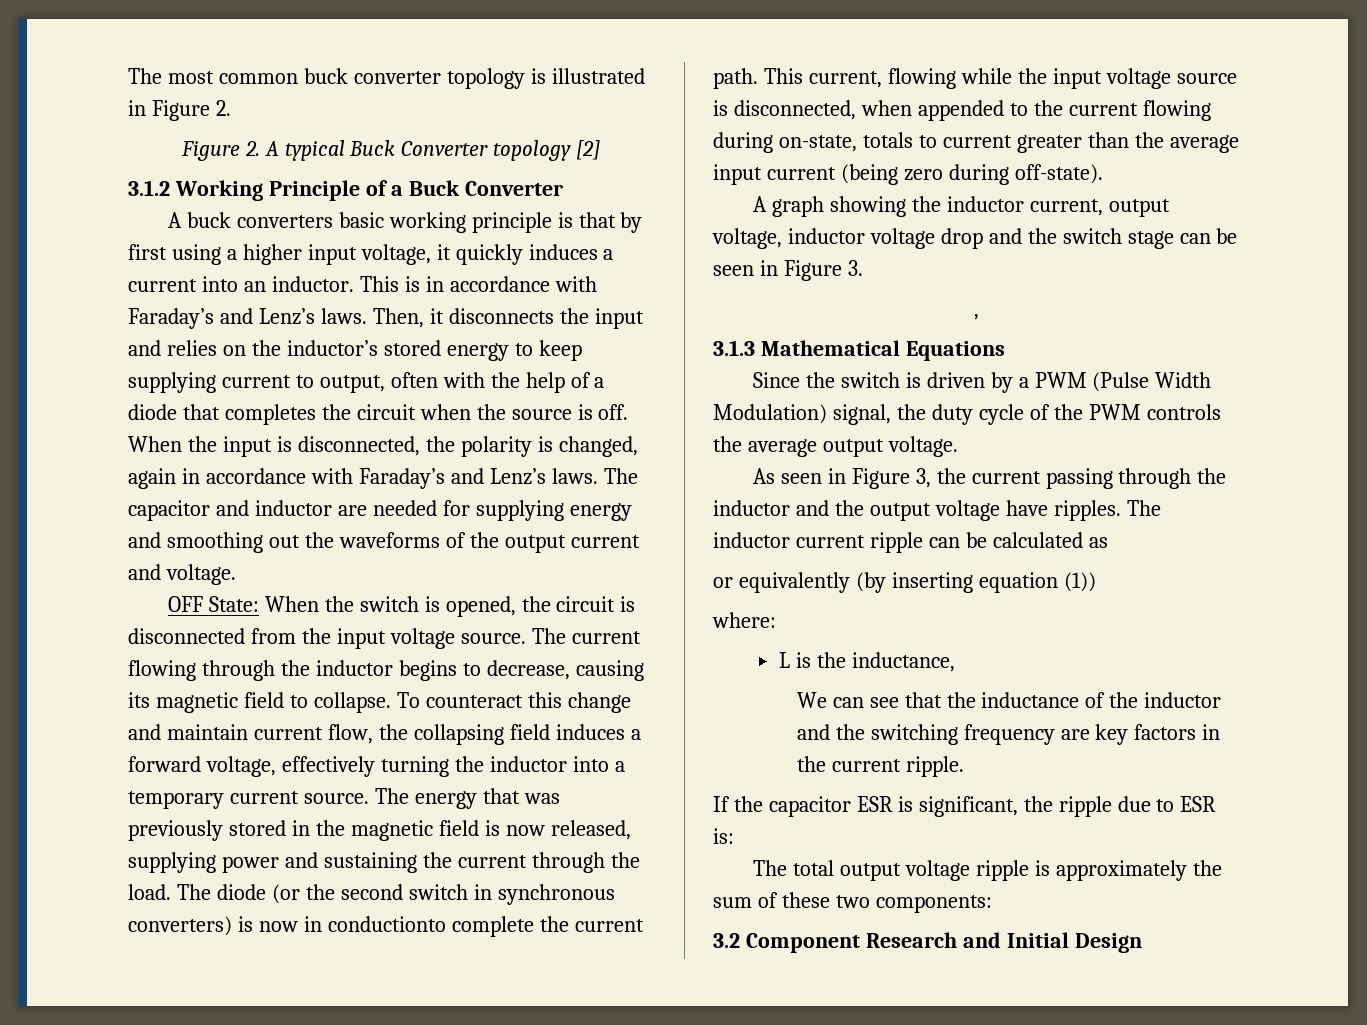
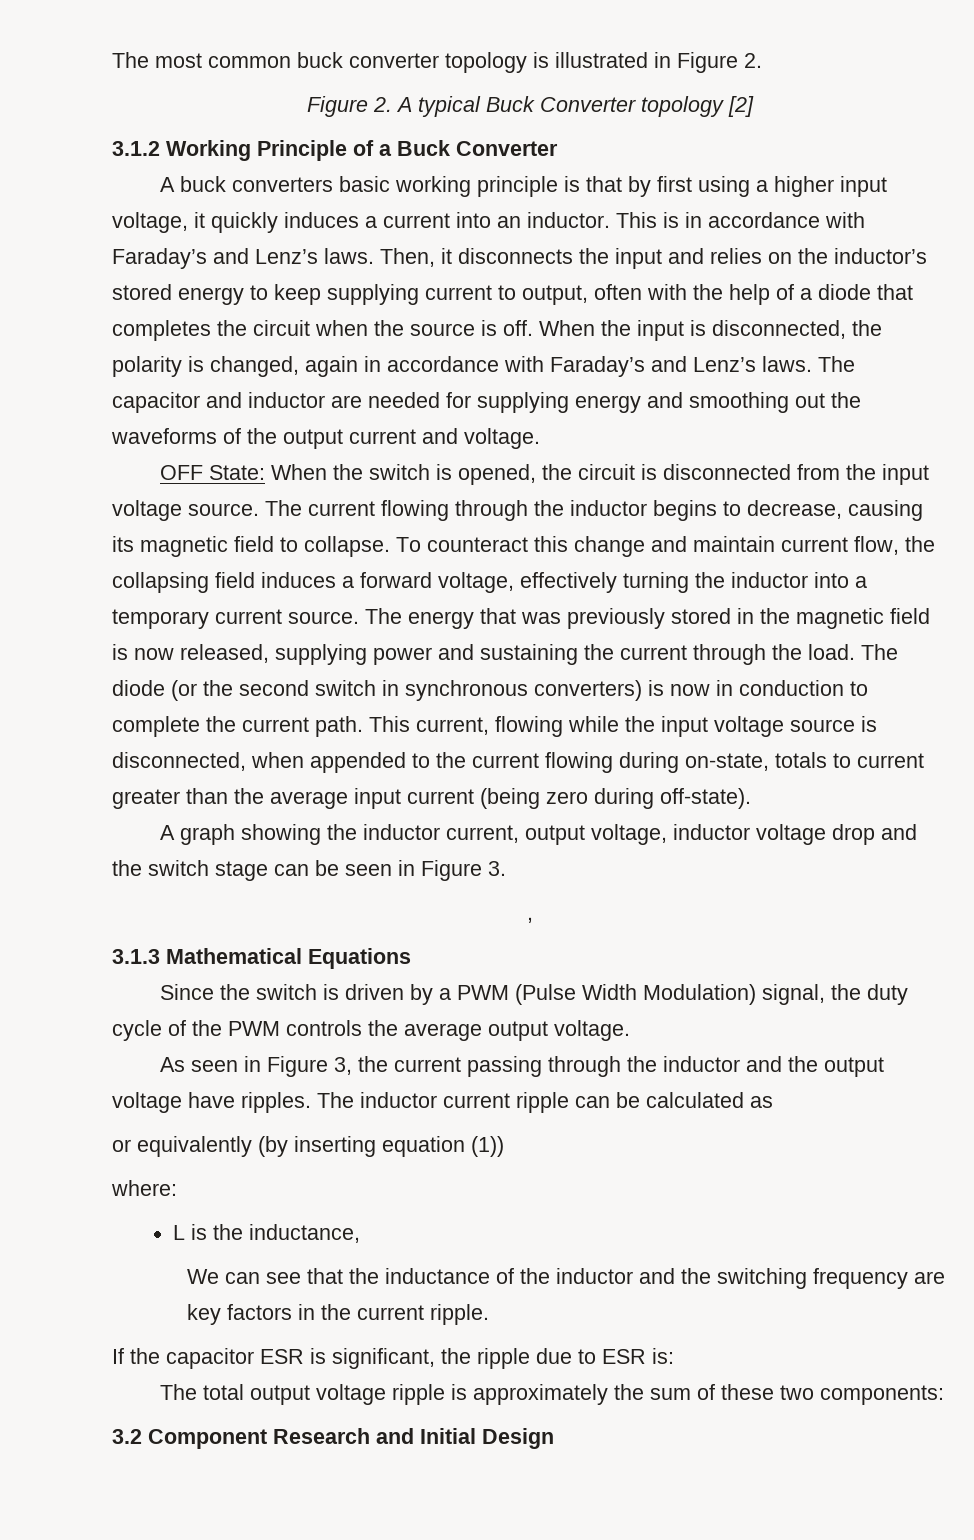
- The diode (or the second switch in synchronous converters) is now in conductionto complete the current path.
+ The diode (or the second switch in synchronous converters) is now in conduction to complete the current path.

